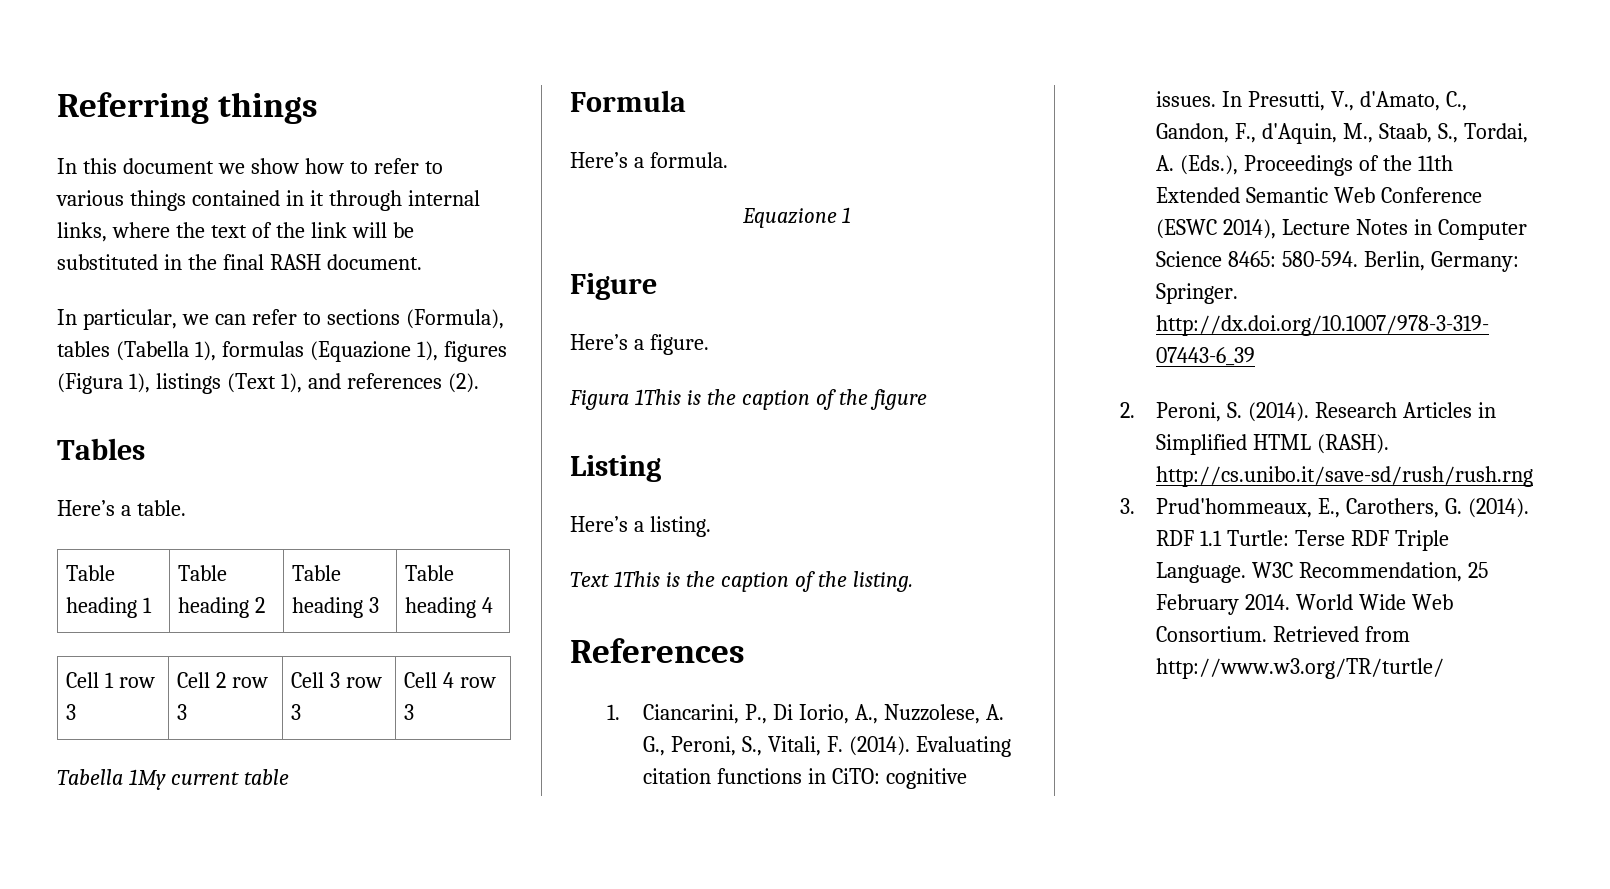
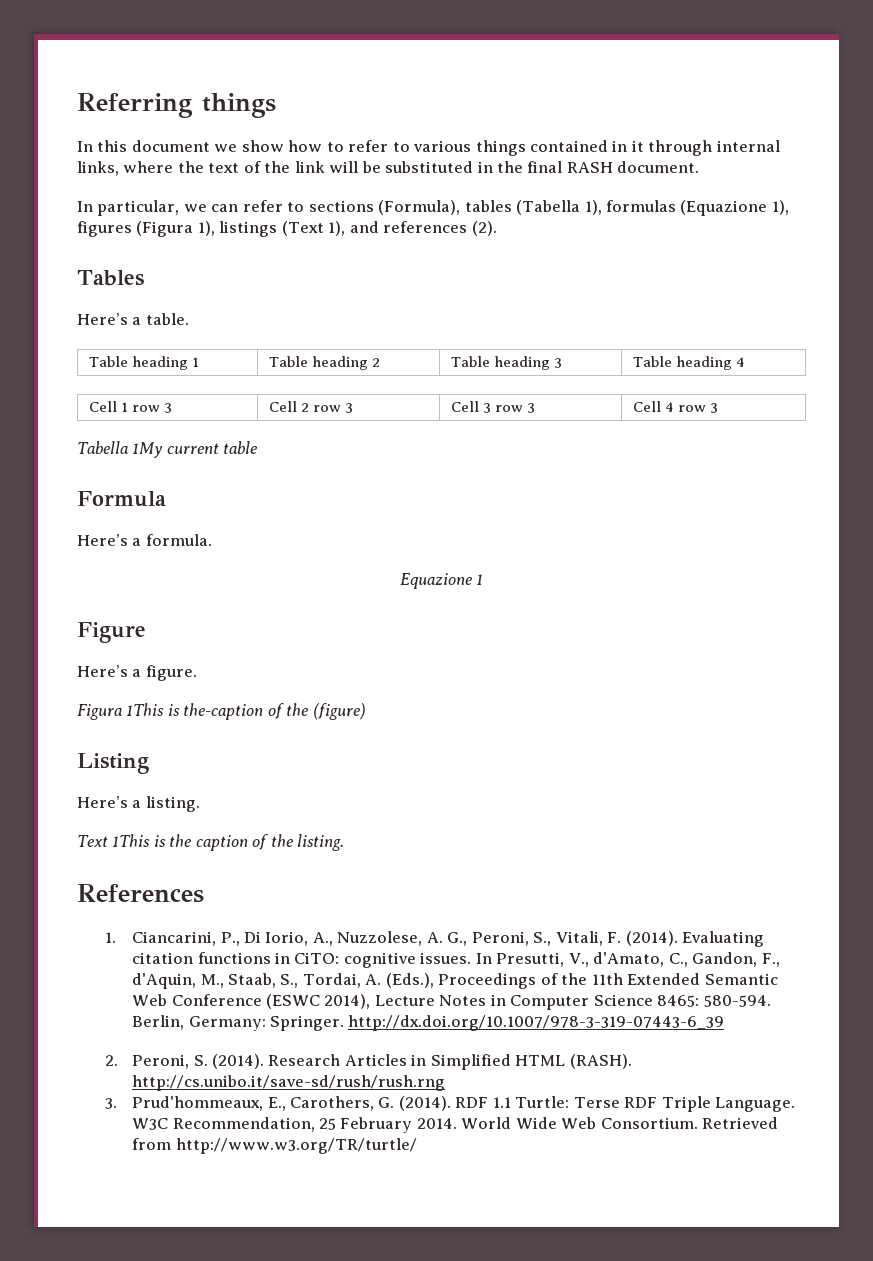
- Figura 1This is the caption of the figure
+ Figura 1This is the-caption of the (figure)

